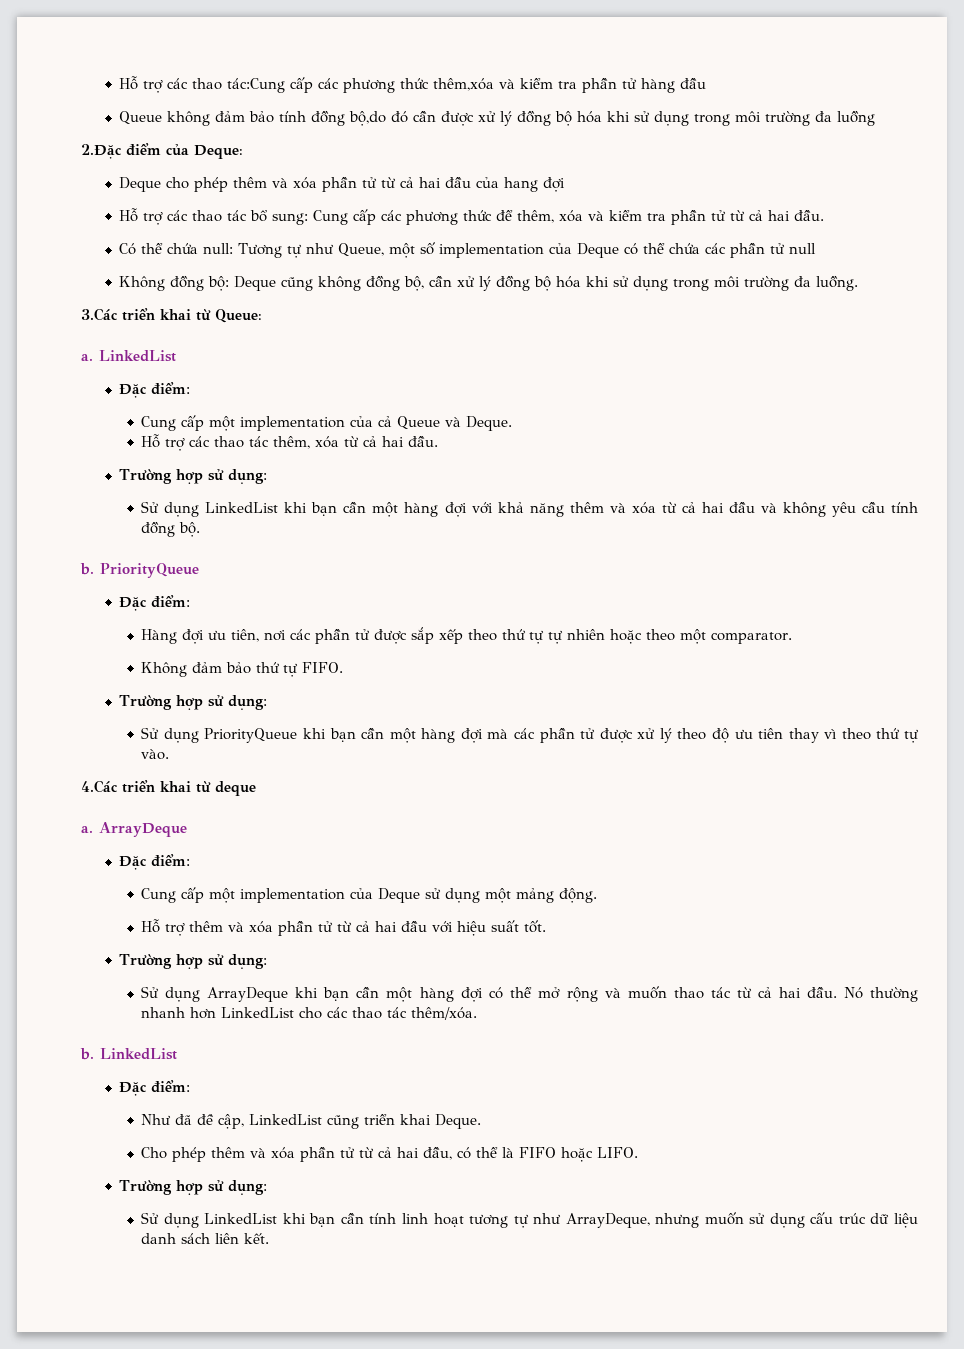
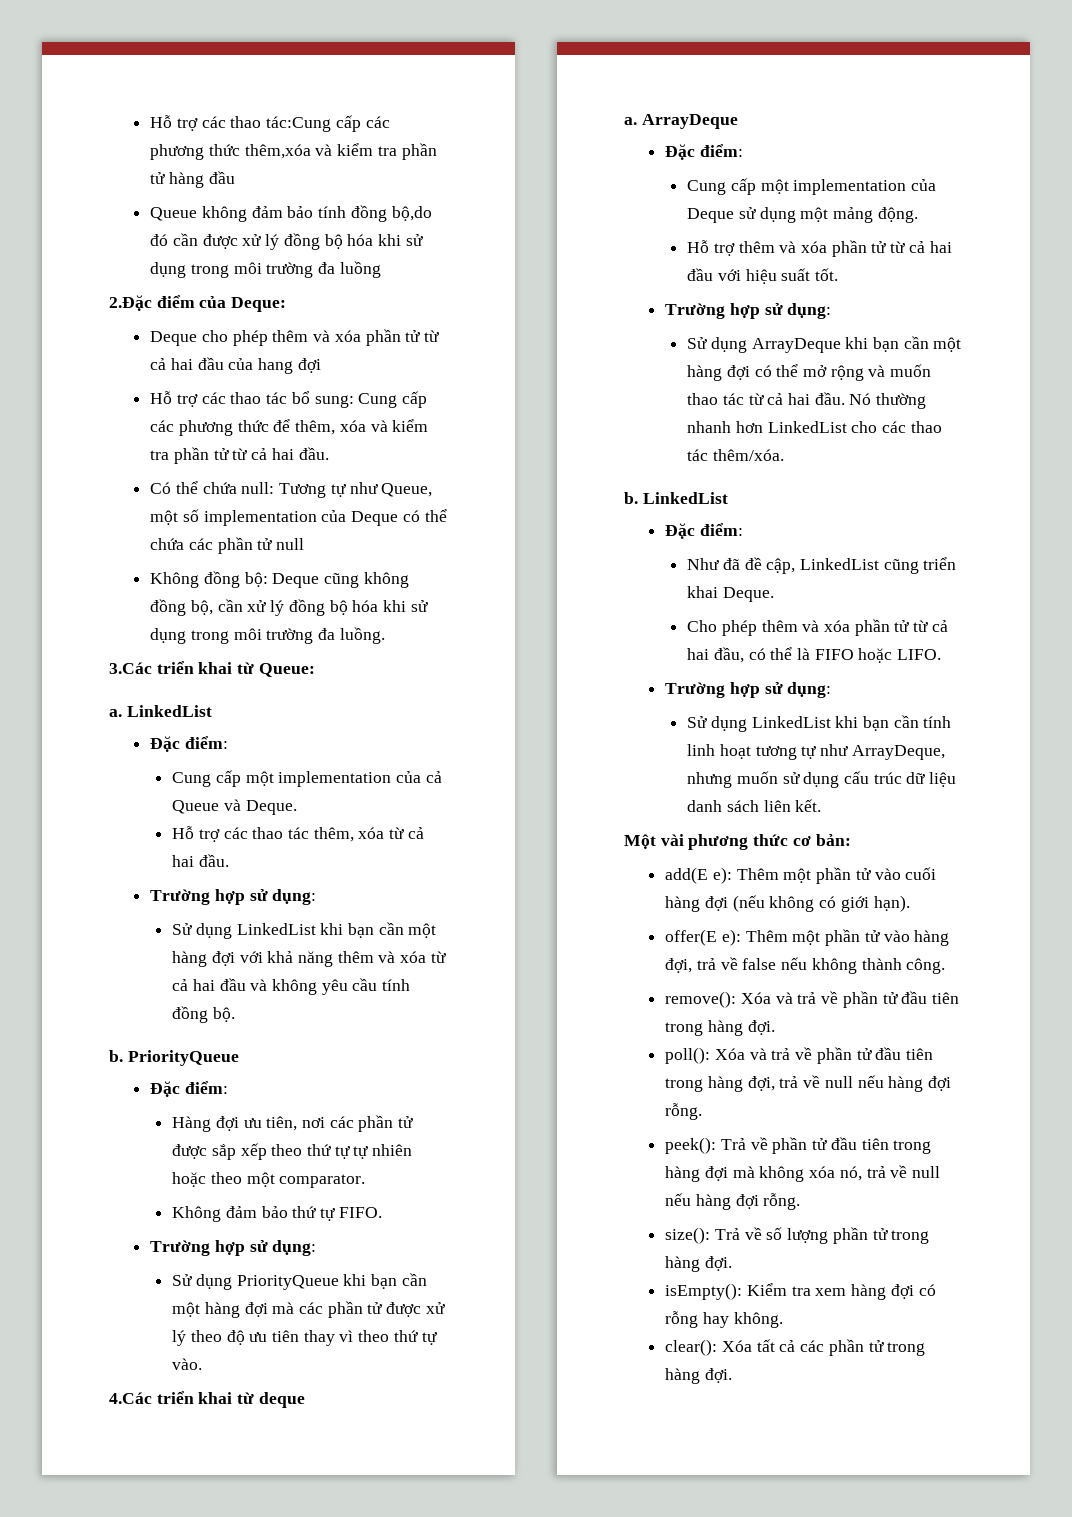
+ Một vài phương thức cơ bản:
+ add(E e): Thêm một phần tử vào cuối hàng đợi (nếu không có giới hạn).
+ offer(E e): Thêm một phần tử vào hàng đợi, trả về false nếu không thành công.
+ remove(): Xóa và trả về phần tử đầu tiên trong hàng đợi.
+ poll(): Xóa và trả về phần tử đầu tiên trong hàng đợi, trả về null nếu hàng đợi rỗng.
+ peek(): Trả về phần tử đầu tiên trong hàng đợi mà không xóa nó, trả về null nếu hàng đợi rỗng.
+ size(): Trả về số lượng phần tử trong hàng đợi.
+ isEmpty(): Kiểm tra xem hàng đợi có rỗng hay không.
+ clear(): Xóa tất cả các phần tử trong hàng đợi.

